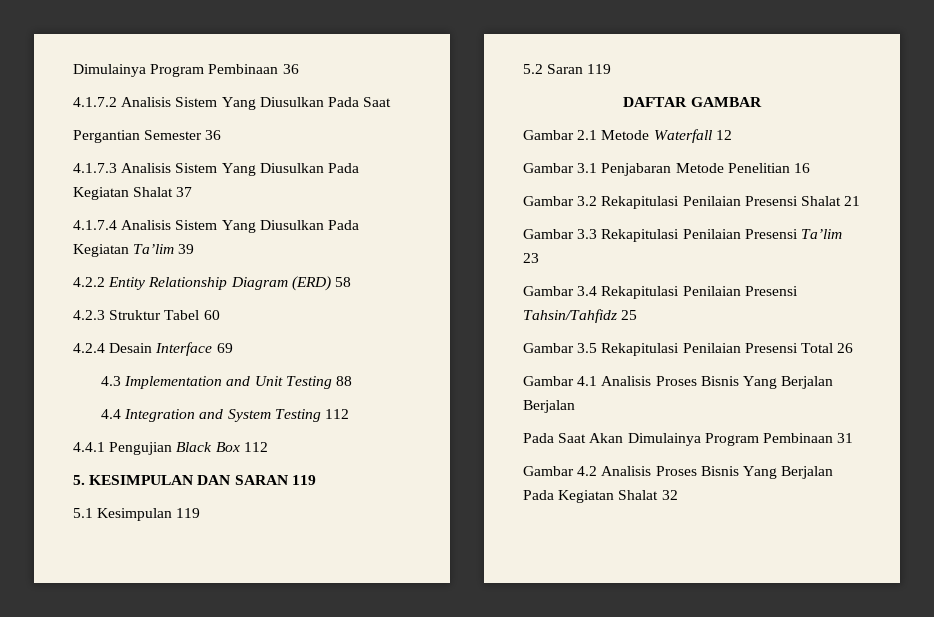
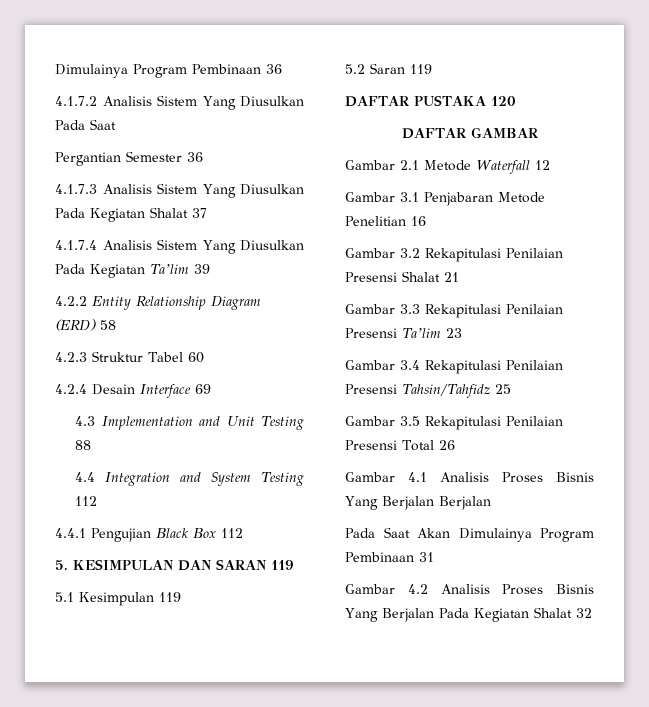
+ DAFTAR PUSTAKA 120

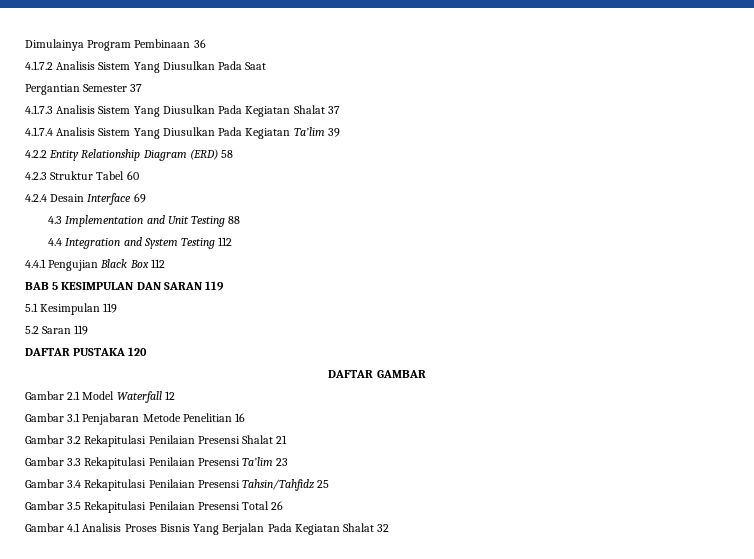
- Pergantian Semester 36
+ Pergantian Semester 37
- 5. KESIMPULAN DAN SARAN 119
+ BAB 5 KESIMPULAN DAN SARAN 119
- Gambar 2.1 Metode Waterfall 12
+ Gambar 2.1 Model Waterfall 12
- Gambar 4.1 Analisis Proses Bisnis Yang Berjalan Berjalan
- Pada Saat Akan Dimulainya Program Pembinaan 31
- Gambar 4.2 Analisis Proses Bisnis Yang Berjalan Pada Kegiatan Shalat 32
+ Gambar 4.1 Analisis Proses Bisnis Yang Berjalan Pada Kegiatan Shalat 32

